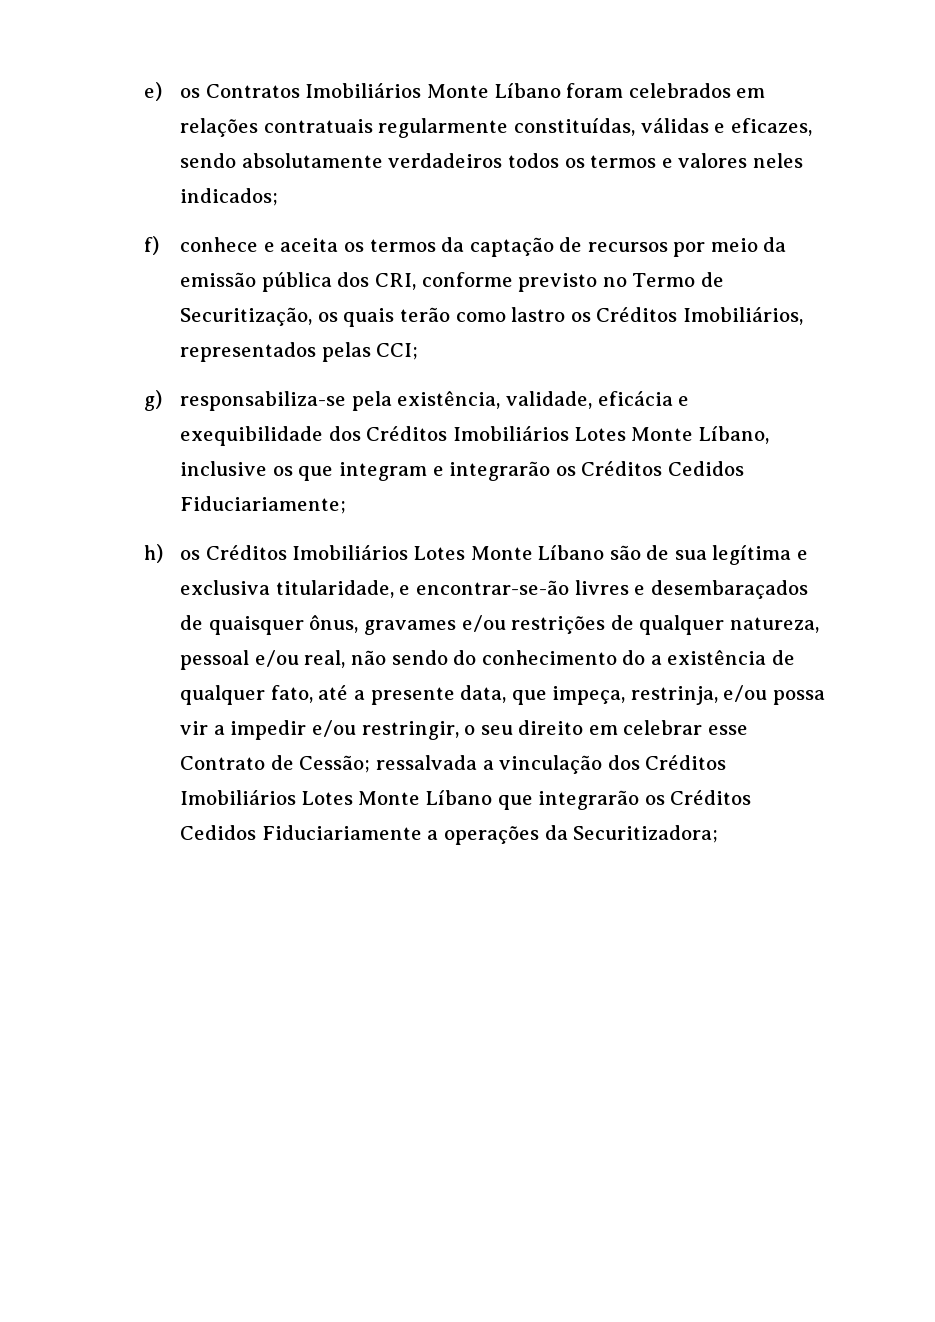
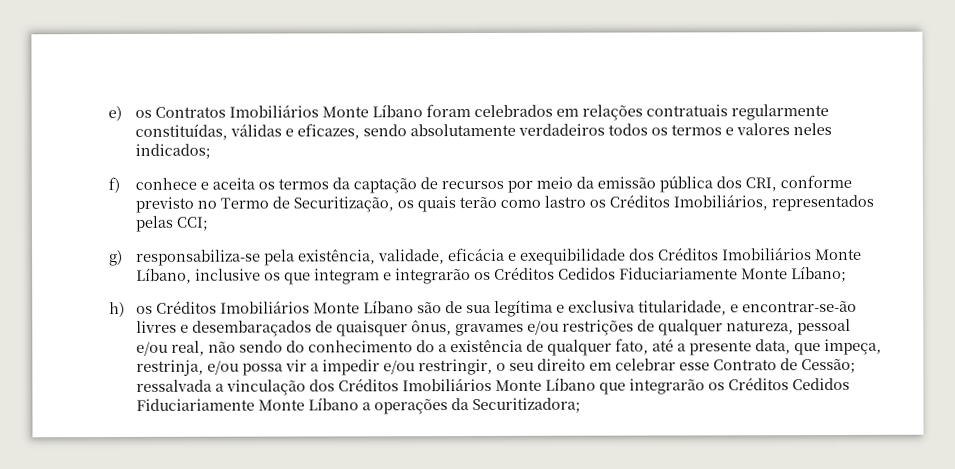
- g) responsabiliza-se pela existência, validade, eficácia e exequibilidade dos Créditos Imobiliários Lotes Monte Líbano, inclusive os que integram e integrarão os Créditos Cedidos Fiduciariamente;
+ g) responsabiliza-se pela existência, validade, eficácia e exequibilidade dos Créditos Imobiliários Monte Líbano, inclusive os que integram e integrarão os Créditos Cedidos Fiduciariamente Monte Líbano;
- h) os Créditos Imobiliários Lotes Monte Líbano são de sua legítima e exclusiva titularidade, e encontrar-se-ão livres e desembaraçados de quaisquer ônus, gravames e/ou restrições de qualquer natureza, pessoal e/ou real, não sendo do conhecimento do a existência de qualquer fato, até a presente data, que impeça, restrinja, e/ou possa vir a impedir e/ou restringir, o seu direito em celebrar esse Contrato de Cessão;
+ h) os Créditos Imobiliários Monte Líbano são de sua legítima e exclusiva titularidade, e encontrar-se-ão livres e desembaraçados de quaisquer ônus, gravames e/ou restrições de qualquer natureza, pessoal e/ou real, não sendo do conhecimento do a existência de qualquer fato, até a presente data, que impeça, restrinja, e/ou possa vir a impedir e/ou restringir, o seu direito em celebrar esse Contrato de Cessão;
- ressalvada a vinculação dos Créditos Imobiliários Lotes Monte Líbano que integrarão os Créditos Cedidos Fiduciariamente a operações da Securitizadora;
+ ressalvada a vinculação dos Créditos Imobiliários Monte Líbano que integrarão os Créditos Cedidos Fiduciariamente Monte Líbano a operações da Securitizadora;

